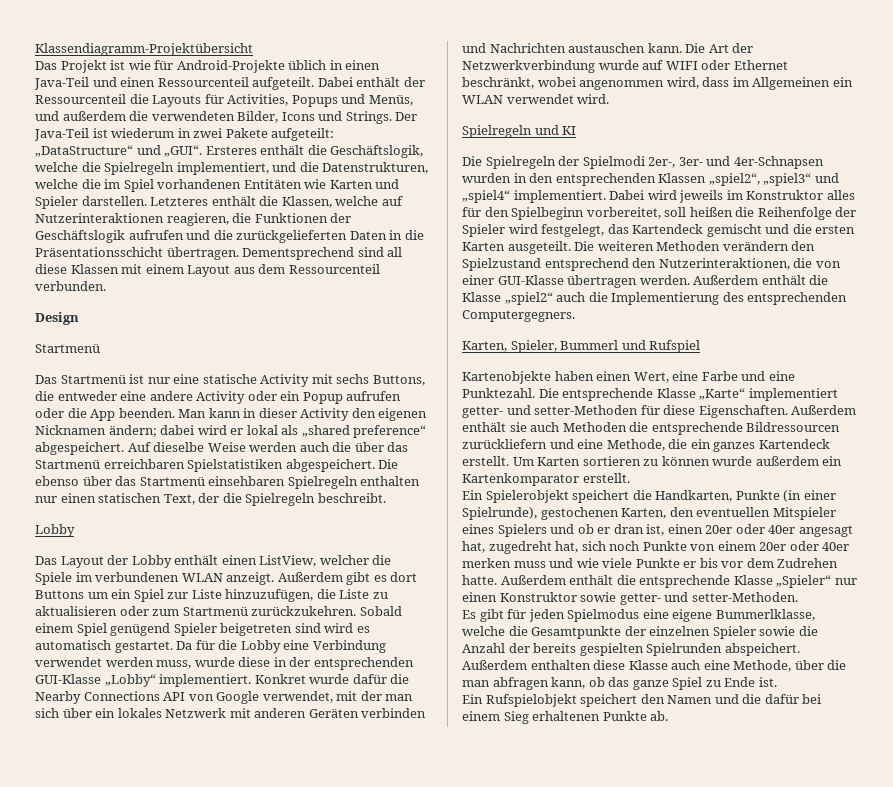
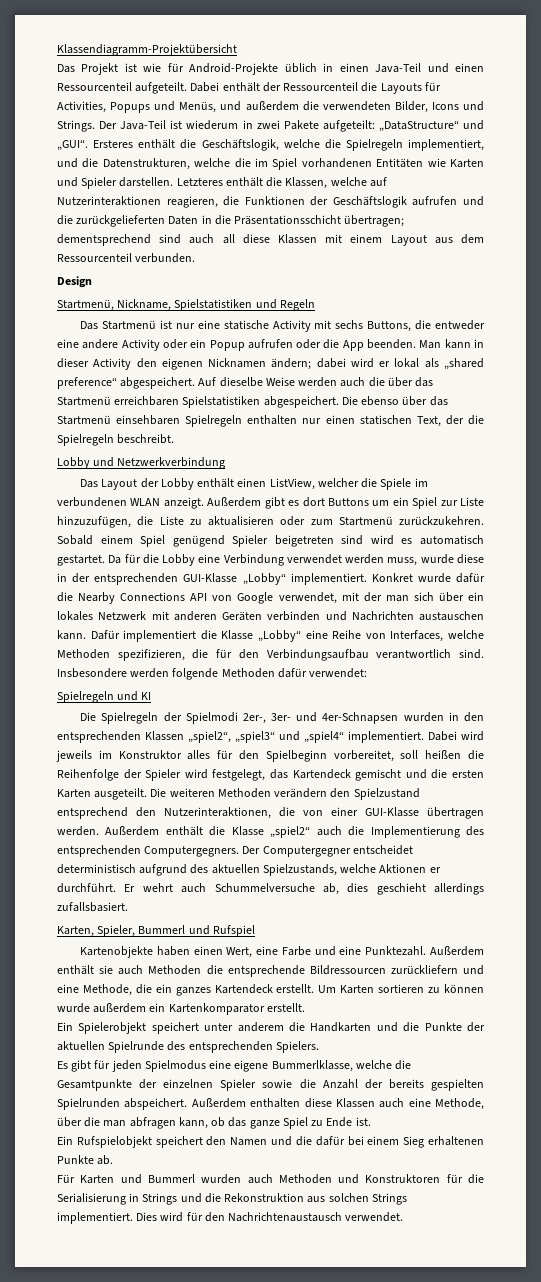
- Letzteres enthält die Klassen, welche auf Nutzerinteraktionen reagieren, die Funktionen der Geschäftslogik aufrufen und die zurückgelieferten Daten in die Präsentationsschicht übertragen. Dementsprechend sind all diese Klassen mit einem Layout aus dem Ressourcenteil verbunden.
+ Letzteres enthält die Klassen, welche auf Nutzerinteraktionen reagieren, die Funktionen der Geschäftslogik aufrufen und die zurückgelieferten Daten in die Präsentationsschicht übertragen; dementsprechend sind auch all diese Klassen mit einem Layout aus dem Ressourcenteil verbunden.
  Design
- Startmenü
+ Startmenü, Nickname, Spielstatistiken und Regeln
  Die ebenso über das Startmenü einsehbaren Spielregeln enthalten nur einen statischen Text, der die Spielregeln beschreibt.
- Lobby
+ Lobby und Netzwerkverbindung
- Die Art der Netzwerkverbindung wurde auf WIFI oder Ethernet beschränkt, wobei angenommen wird, dass im Allgemeinen ein WLAN verwendet wird.
+ Dafür implementiert die Klasse „Lobby“ eine Reihe von Interfaces, welche Methoden spezifizieren, die für den Verbindungsaufbau verantwortlich sind. Insbesondere werden folgende Methoden dafür verwendet:
+ Der Computergegner entscheidet deterministisch aufgrund des aktuellen Spielzustands, welche Aktionen er durchführt. Er wehrt auch Schummelversuche ab, dies geschieht allerdings zufallsbasiert.
- Die entsprechende Klasse „Karte“ implementiert getter- und setter-Methoden für diese Eigenschaften.
- Ein Spielerobjekt speichert die Handkarten, Punkte (in einer Spielrunde), gestochenen Karten, den eventuellen Mitspieler eines Spielers und ob er dran ist, einen 20er oder 40er angesagt hat, zugedreht hat, sich noch Punkte von einem 20er oder 40er merken muss und wie viele Punkte er bis vor dem Zudrehen hatte. Außerdem enthält die entsprechende Klasse „Spieler“ nur einen Konstruktor sowie getter- und setter-Methoden.
+ Ein Spielerobjekt speichert unter anderem die Handkarten und die Punkte der aktuellen Spielrunde des entsprechenden Spielers.
- Außerdem enthalten diese Klasse auch eine Methode, über die man abfragen kann, ob das ganze Spiel zu Ende ist.
+ Außerdem enthalten diese Klassen auch eine Methode, über die man abfragen kann, ob das ganze Spiel zu Ende ist.
+ Für Karten und Bummerl wurden auch Methoden und Konstruktoren für die Serialisierung in Strings und die Rekonstruktion aus solchen Strings implementiert. Dies wird für den Nachrichtenaustausch verwendet.

